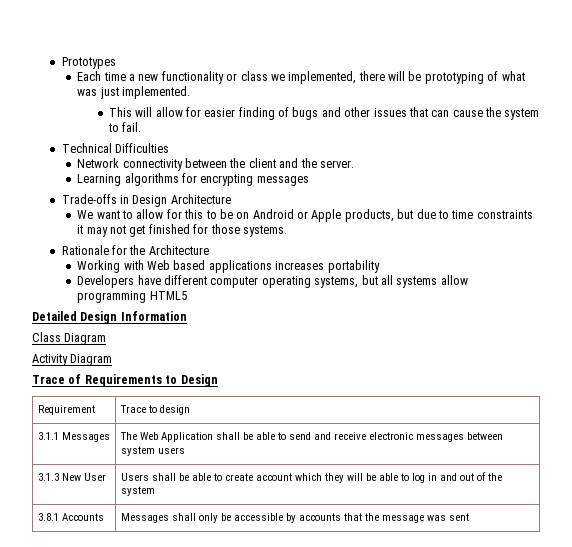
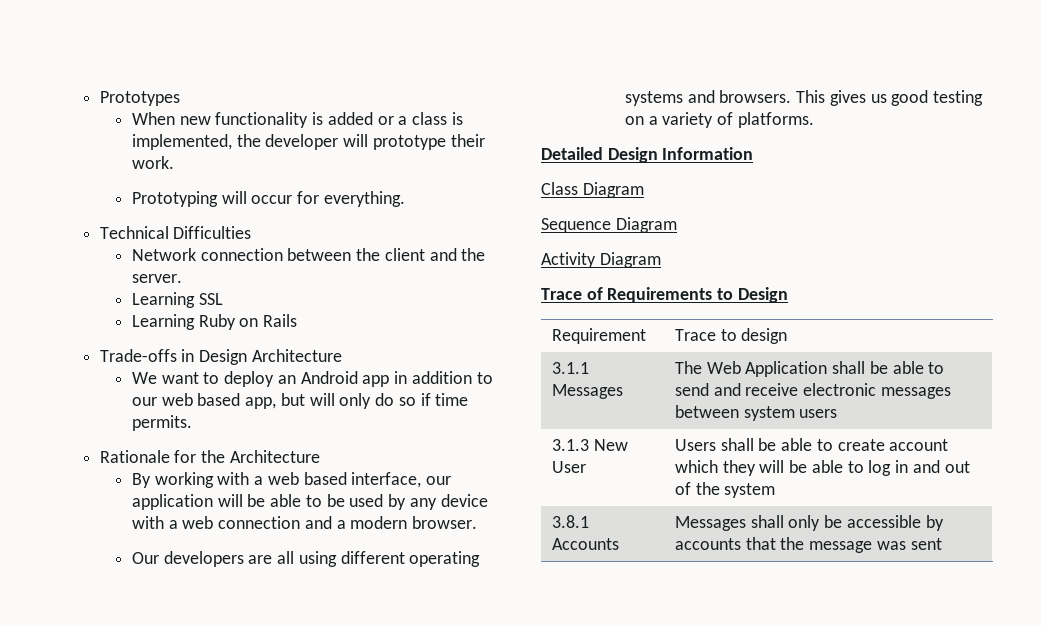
- Each time a new functionality or class we implemented, there will be prototyping of what was just implemented.
- This will allow for easier finding of bugs and other issues that can cause the system to fail.
+ When new functionality is added or a class is implemented, the developer will prototype their work.
+ Prototyping will occur for everything.
- Network connectivity between the client and the server.
+ Network connection between the client and the server.
- Learning algorithms for encrypting messages
+ Learning SSL
+ Learning Ruby on Rails
- We want to allow for this to be on Android or Apple products, but due to time constraints it may not get finished for those systems.
+ We want to deploy an Android app in addition to our web based app, but will only do so if time permits.
  Rationale for the Architecture
- Working with Web based applications increases portability
- Developers have different computer operating systems, but all systems allow programming HTML5
+ By working with a web based interface, our application will be able to be used by any device with a web connection and a modern browser.
+ Our developers are all using different operating systems and browsers. This gives us good testing on a variety of platforms.
+ Sequence Diagram

